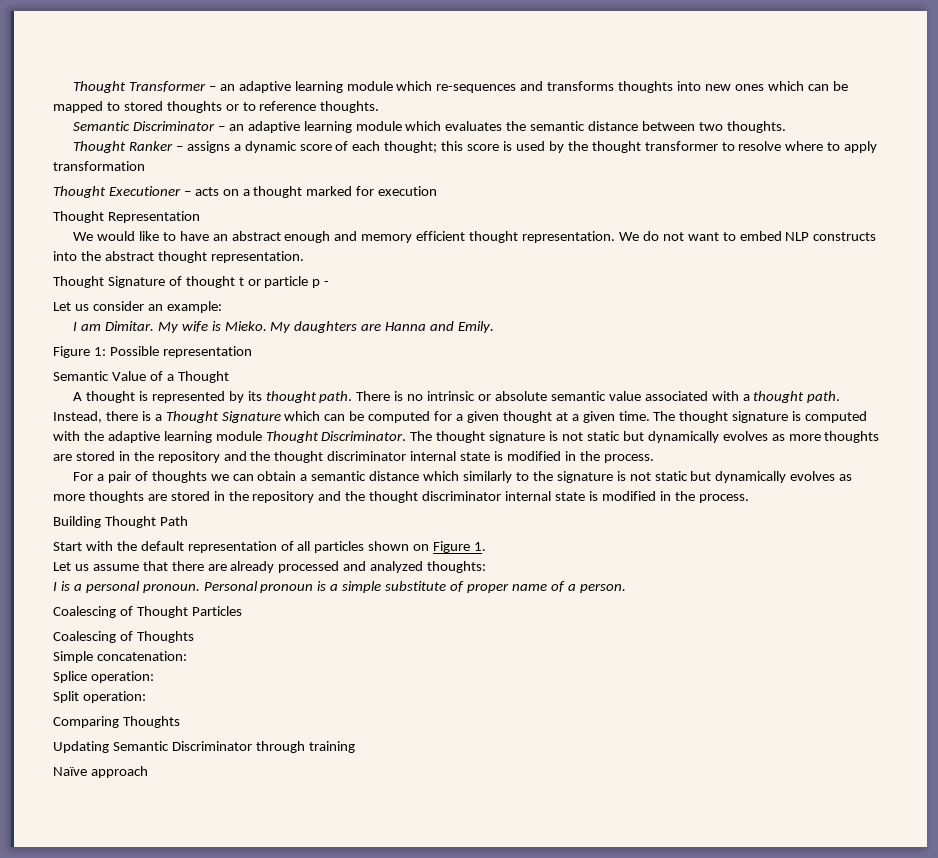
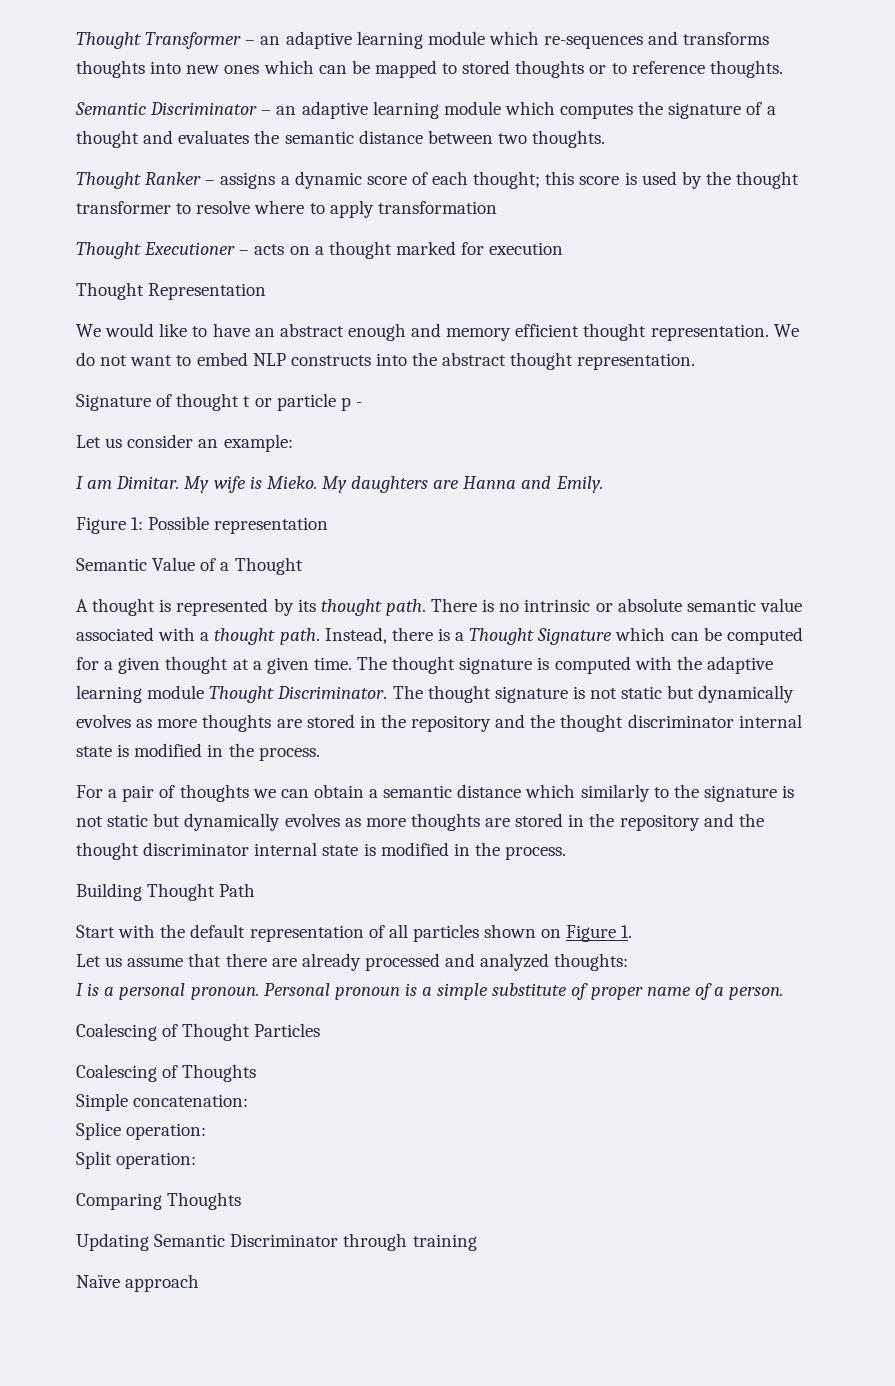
- Semantic Discriminator – an adaptive learning module which evaluates the semantic distance between two thoughts.
+ Semantic Discriminator – an adaptive learning module which computes the signature of a thought and evaluates the semantic distance between two thoughts.
- Thought Signature of thought t or particle p -
+ Signature of thought t or particle p -

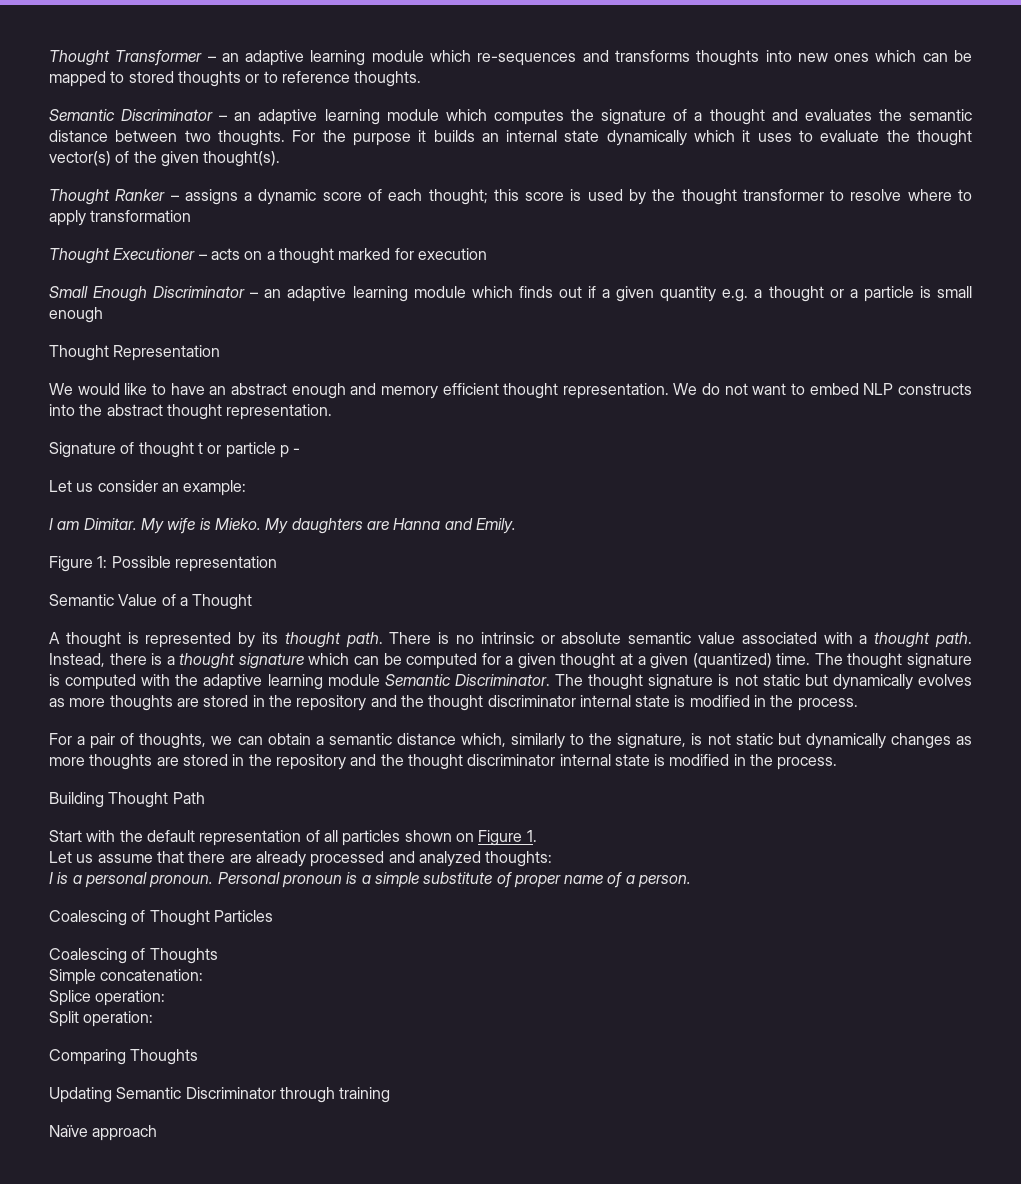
+ For the purpose it builds an internal state dynamically which it uses to evaluate the thought vector(s) of the given thought(s).
+ Small Enough Discriminator – an adaptive learning module which finds out if a given quantity e.g. a thought or a particle is small enough
- Instead, there is a Thought Signature which can be computed for a given thought at a given time.
+ Instead, there is a thought signature which can be computed for a given thought at a given (quantized) time.
- The thought signature is computed with the adaptive learning module Thought Discriminator.
+ The thought signature is computed with the adaptive learning module Semantic Discriminator.
- For a pair of thoughts we can obtain a semantic distance which similarly to the signature is not static but dynamically evolves as more thoughts are stored in the repository and the thought discriminator internal state is modified in the process.
+ For a pair of thoughts, we can obtain a semantic distance which, similarly to the signature, is not static but dynamically changes as more thoughts are stored in the repository and the thought discriminator internal state is modified in the process.

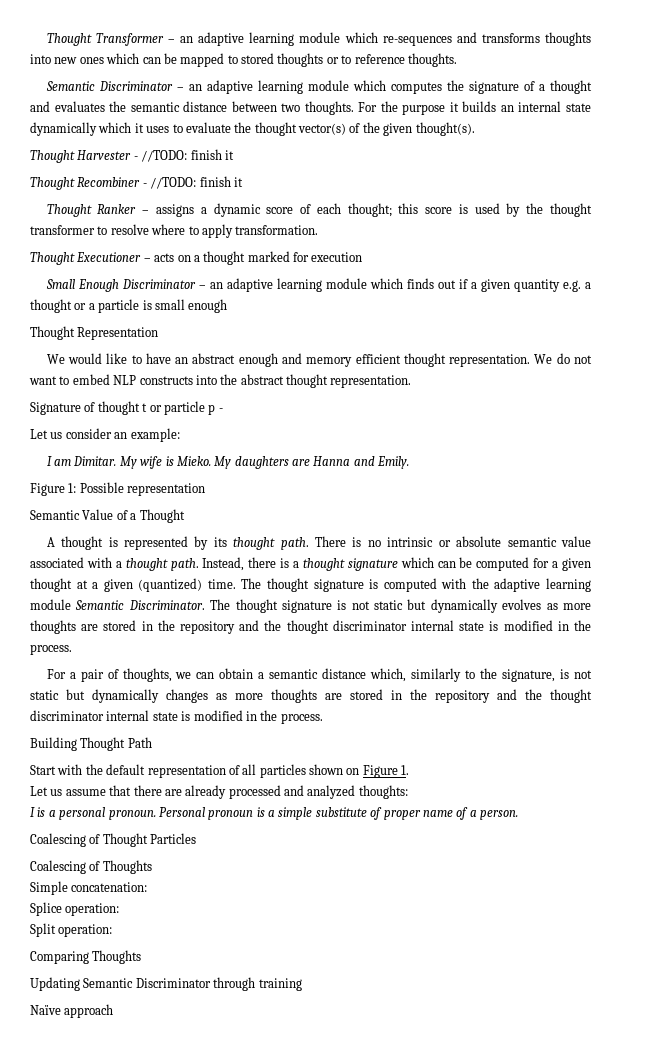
+ Thought Harvester - //TODO: finish it
+ Thought Recombiner - //TODO: finish it
- Thought Ranker – assigns a dynamic score of each thought; this score is used by the thought transformer to resolve where to apply transformation
+ Thought Ranker – assigns a dynamic score of each thought; this score is used by the thought transformer to resolve where to apply transformation.

